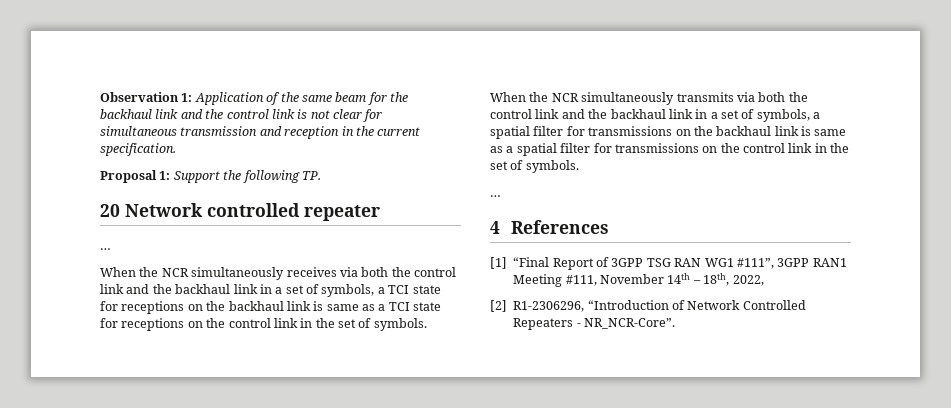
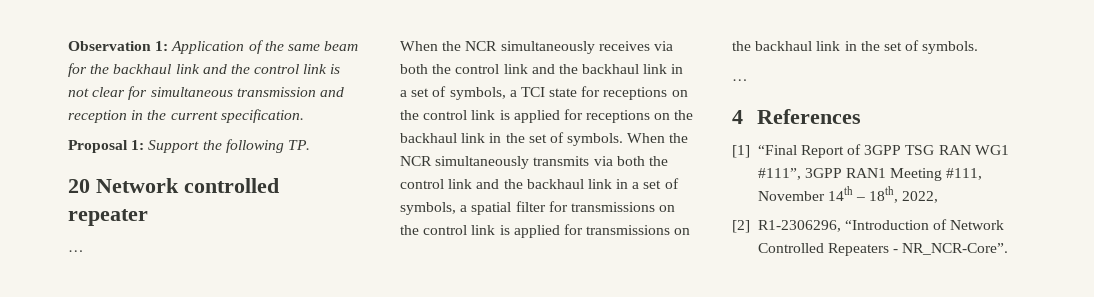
- When the NCR simultaneously receives via both the control link and the backhaul link in a set of symbols, a TCI state for receptions on the backhaul link is same as a TCI state for receptions on the control link in the set of symbols.
+ When the NCR simultaneously receives via both the control link and the backhaul link in a set of symbols, a TCI state for receptions on the control link is applied for receptions on the backhaul link in the set of symbols.
- When the NCR simultaneously transmits via both the control link and the backhaul link in a set of symbols, a spatial filter for transmissions on the backhaul link is same as a spatial filter for transmissions on the control link in the set of symbols.
+ When the NCR simultaneously transmits via both the control link and the backhaul link in a set of symbols, a spatial filter for transmissions on the control link is applied for transmissions on the backhaul link in the set of symbols.

